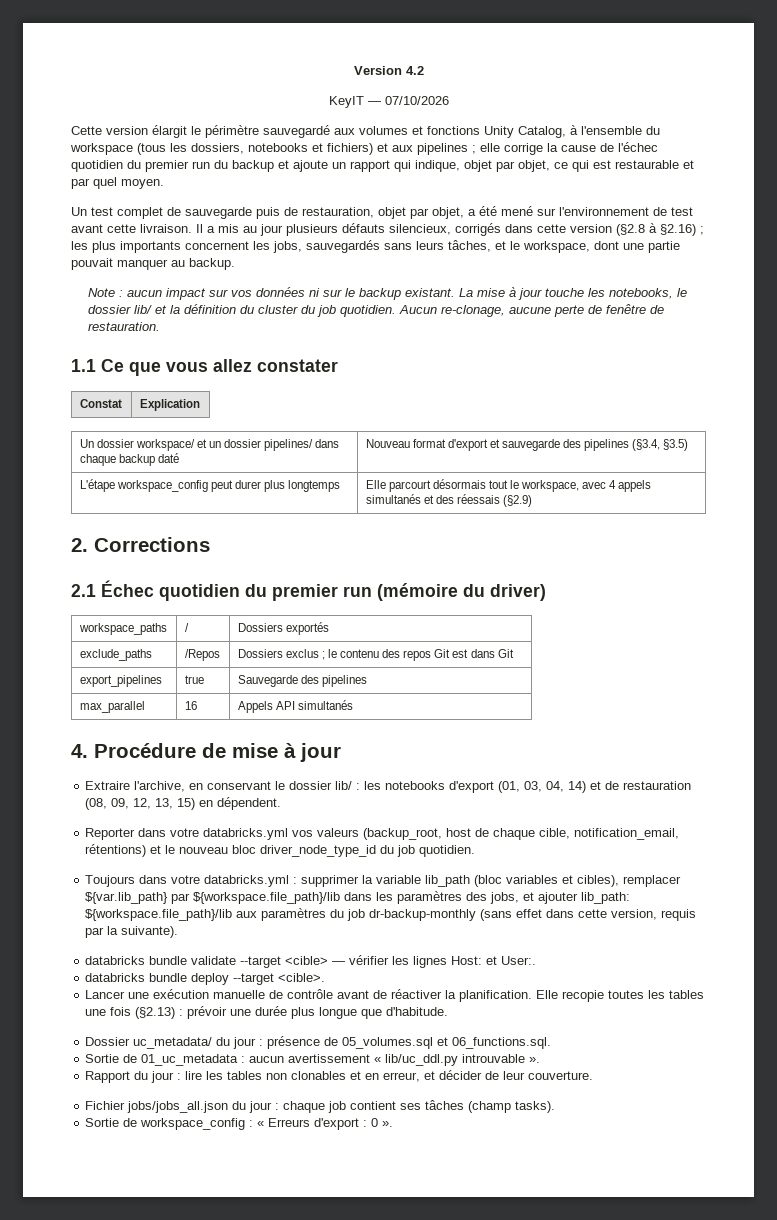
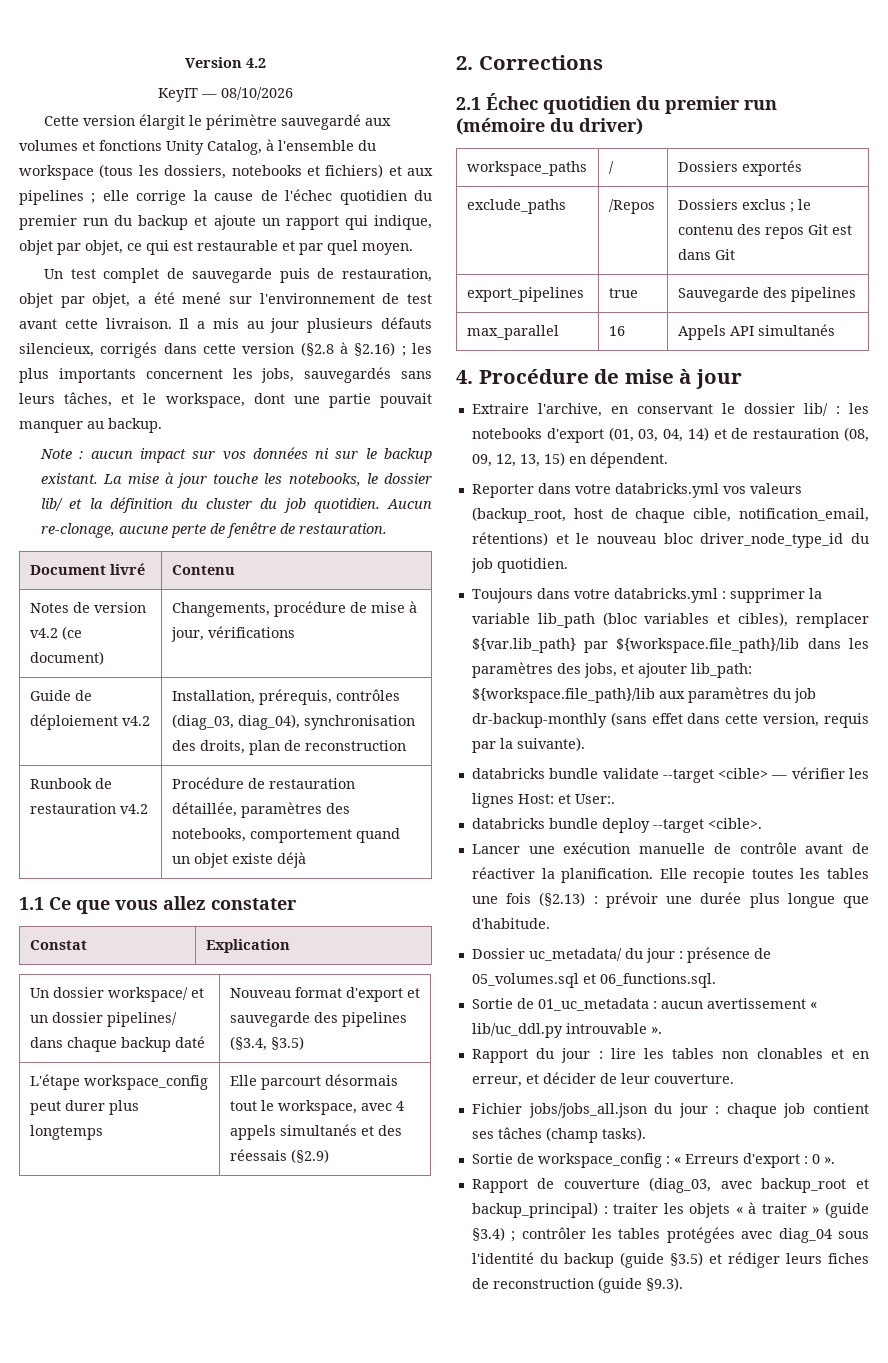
- KeyIT — 07/10/2026
+ KeyIT — 08/10/2026
+ Document livré | Contenu
+ Notes de version v4.2 (ce document) | Changements, procédure de mise à jour, vérifications
+ Guide de déploiement v4.2 | Installation, prérequis, contrôles (diag_03, diag_04), synchronisation des droits, plan de reconstruction
+ Runbook de restauration v4.2 | Procédure de restauration détaillée, paramètres des notebooks, comportement quand un objet existe déjà
+ Rapport de couverture (diag_03, avec backup_root et backup_principal) : traiter les objets « à traiter » (guide §3.4) ; contrôler les tables protégées avec diag_04 sous l'identité du backup (guide §3.5) et rédiger leurs fiches de reconstruction (guide §9.3).

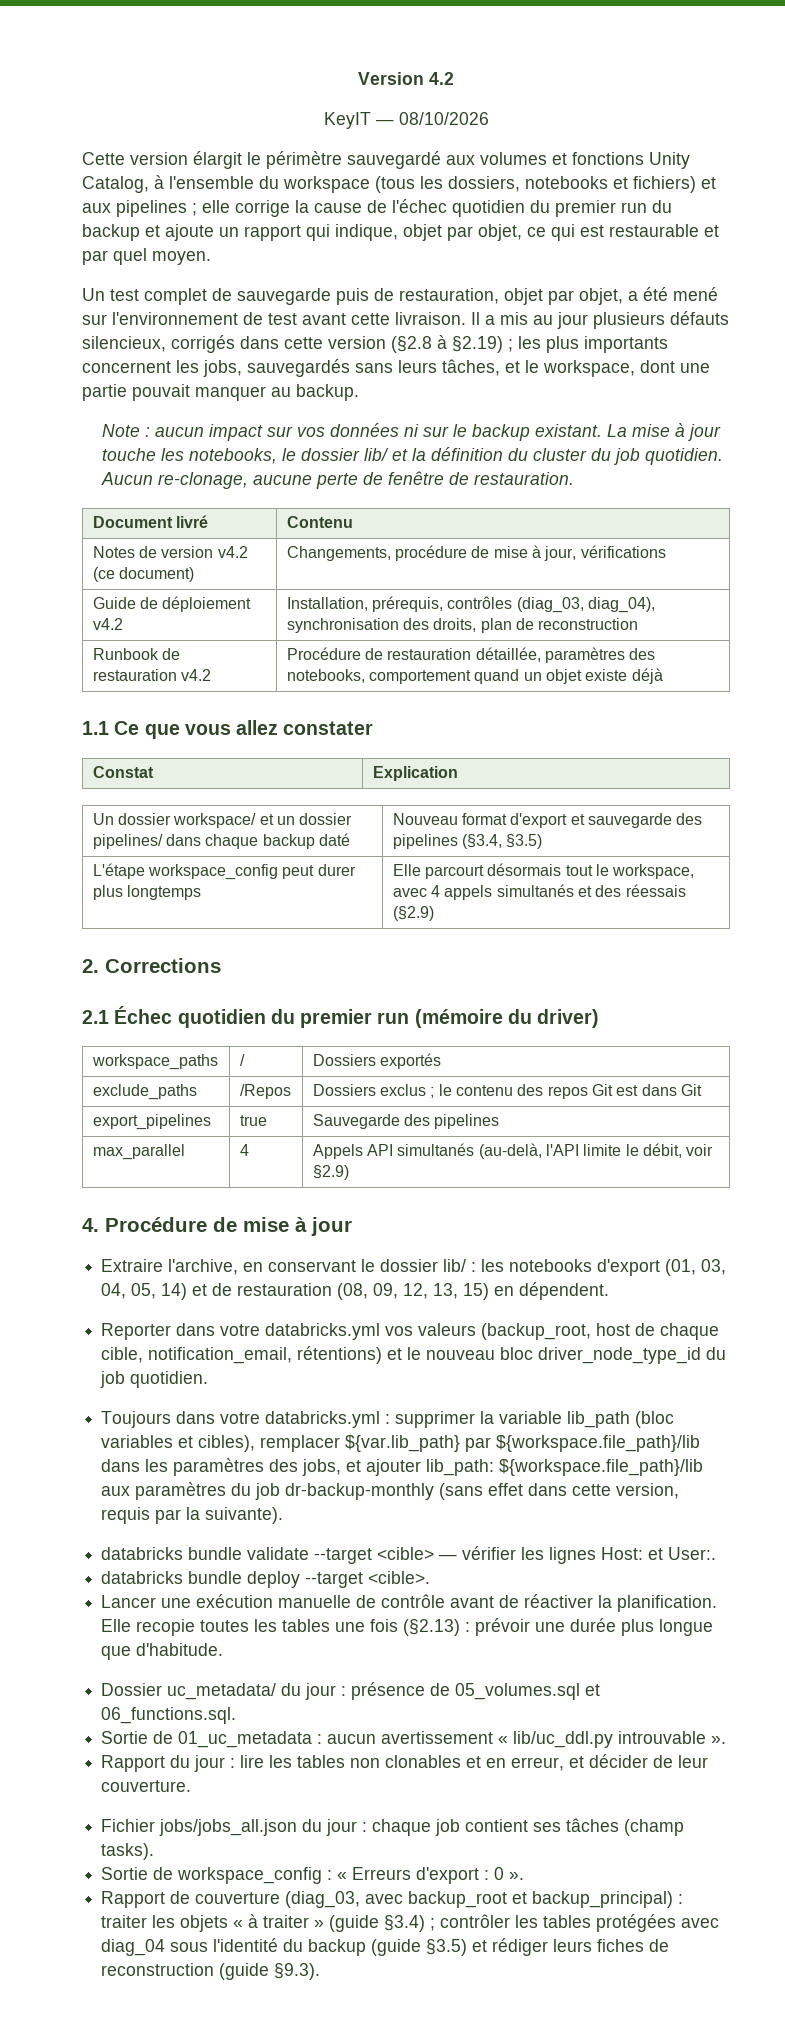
- Il a mis au jour plusieurs défauts silencieux, corrigés dans cette version (§2.8 à §2.16) ; les plus importants concernent les jobs, sauvegardés sans leurs tâches, et le workspace, dont une partie pouvait manquer au backup.
+ Il a mis au jour plusieurs défauts silencieux, corrigés dans cette version (§2.8 à §2.19) ; les plus importants concernent les jobs, sauvegardés sans leurs tâches, et le workspace, dont une partie pouvait manquer au backup.
- max_parallel | 16 | Appels API simultanés
+ max_parallel | 4 | Appels API simultanés (au-delà, l'API limite le débit, voir §2.9)
- Extraire l'archive, en conservant le dossier lib/ : les notebooks d'export (01, 03, 04, 14) et de restauration (08, 09, 12, 13, 15) en dépendent.
+ Extraire l'archive, en conservant le dossier lib/ : les notebooks d'export (01, 03, 04, 05, 14) et de restauration (08, 09, 12, 13, 15) en dépendent.

